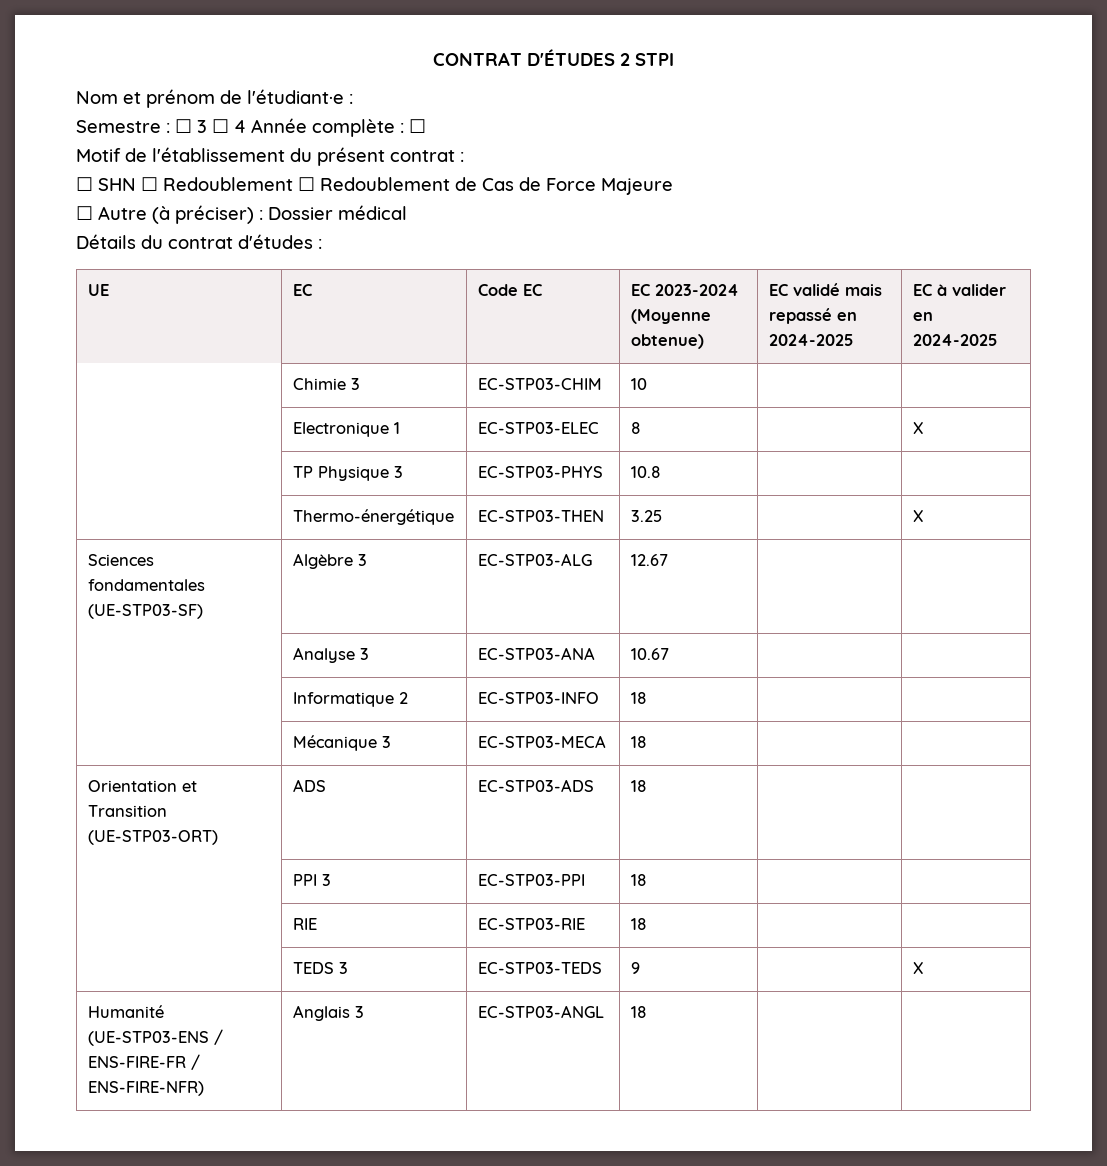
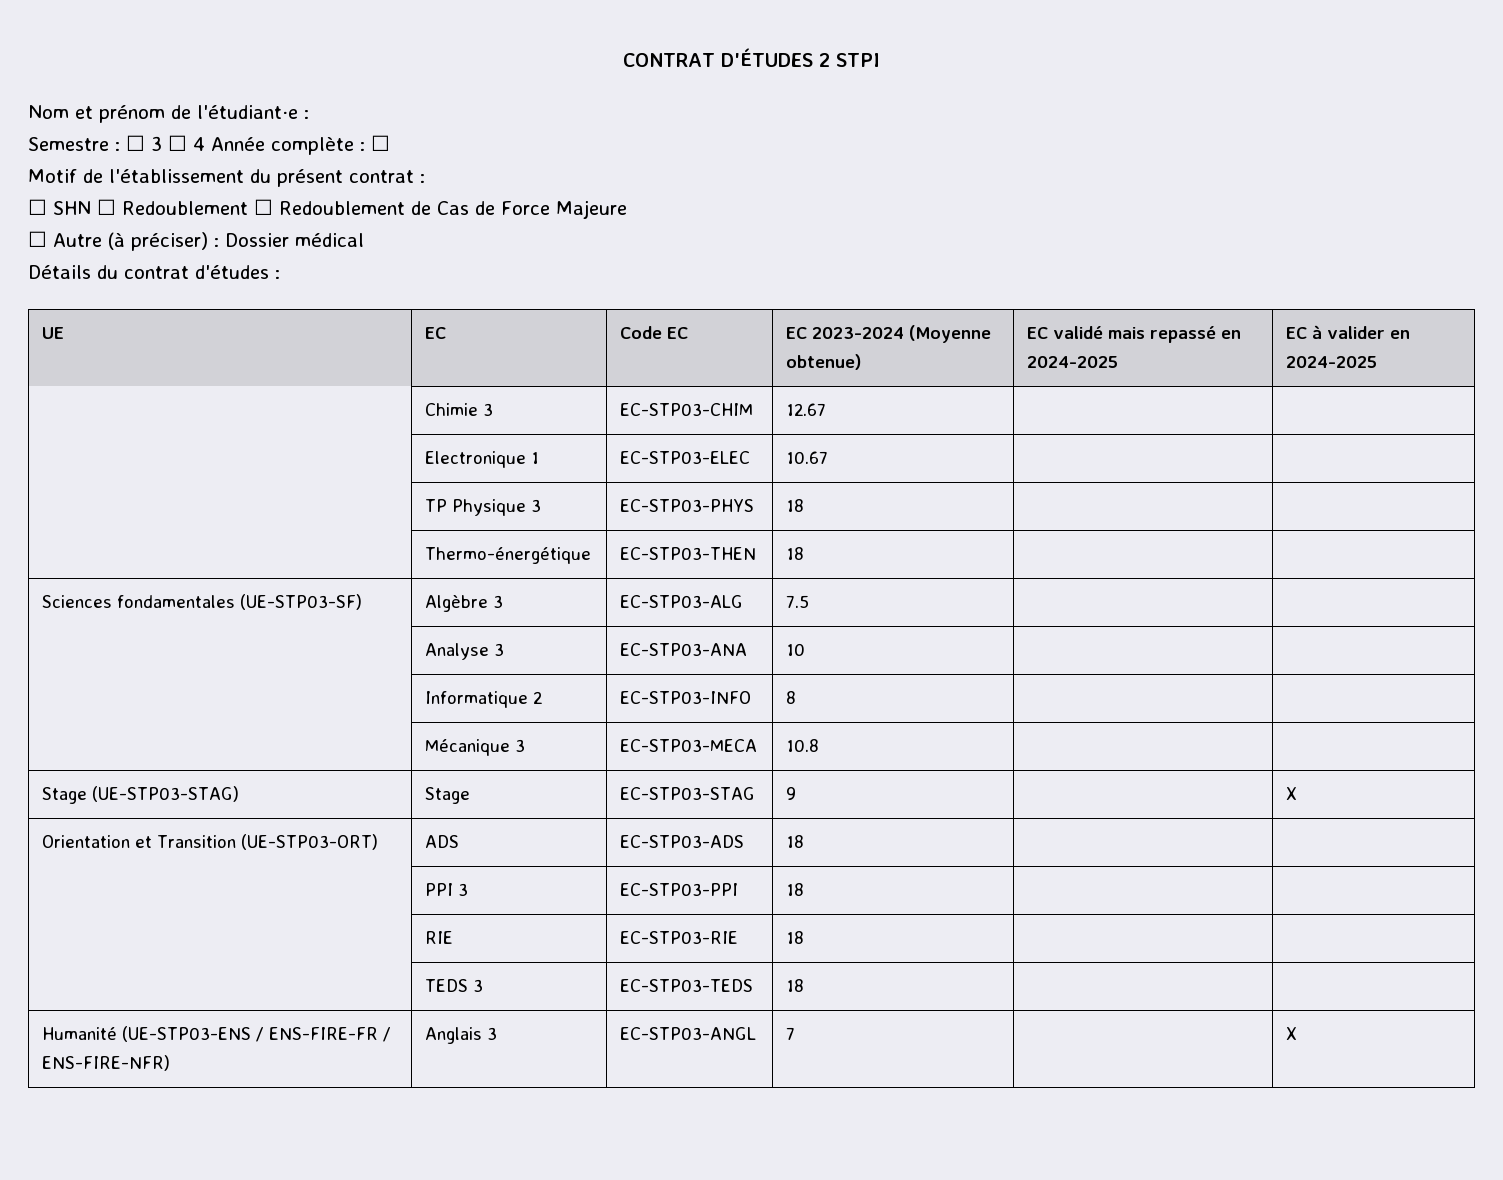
- | Chimie 3 | EC-STP03-CHIM | 10 | |
+ | Chimie 3 | EC-STP03-CHIM | 12.67 | |
- | Electronique 1 | EC-STP03-ELEC | 8 | | X
+ | Electronique 1 | EC-STP03-ELEC | 10.67 | |
- | TP Physique 3 | EC-STP03-PHYS | 10.8 | |
+ | TP Physique 3 | EC-STP03-PHYS | 18 | |
- | Thermo-énergétique | EC-STP03-THEN | 3.25 | | X
+ | Thermo-énergétique | EC-STP03-THEN | 18 | |
- Sciences fondamentales (UE-STP03-SF) | Algèbre 3 | EC-STP03-ALG | 12.67 | |
+ Sciences fondamentales (UE-STP03-SF) | Algèbre 3 | EC-STP03-ALG | 7.5 | |
- | Analyse 3 | EC-STP03-ANA | 10.67 | |
+ | Analyse 3 | EC-STP03-ANA | 10 | |
- | Informatique 2 | EC-STP03-INFO | 18 | |
+ | Informatique 2 | EC-STP03-INFO | 8 | |
- | Mécanique 3 | EC-STP03-MECA | 18 | |
+ | Mécanique 3 | EC-STP03-MECA | 10.8 | |
+ Stage (UE-STP03-STAG) | Stage | EC-STP03-STAG | 9 | | X
- | TEDS 3 | EC-STP03-TEDS | 9 | | X
+ | TEDS 3 | EC-STP03-TEDS | 18 | |
- Humanité (UE-STP03-ENS / ENS-FIRE-FR / ENS-FIRE-NFR) | Anglais 3 | EC-STP03-ANGL | 18 | |
+ Humanité (UE-STP03-ENS / ENS-FIRE-FR / ENS-FIRE-NFR) | Anglais 3 | EC-STP03-ANGL | 7 | | X

